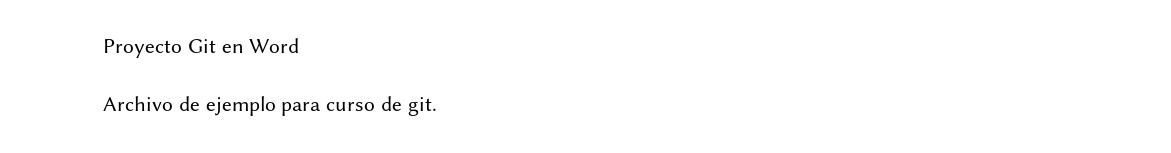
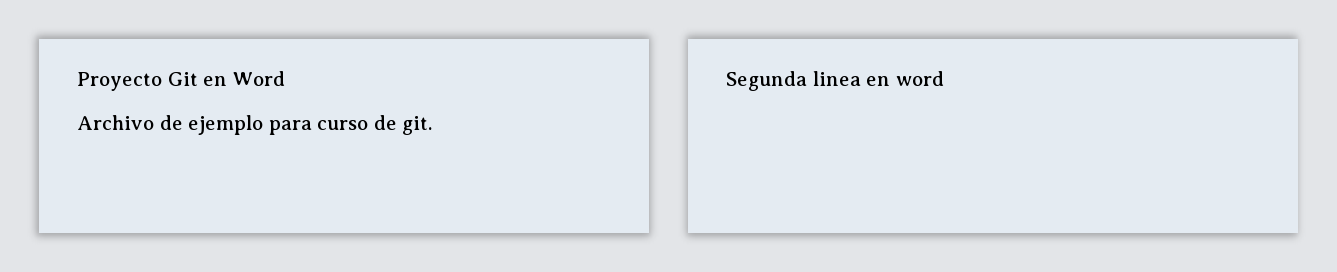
+ Segunda linea en word

